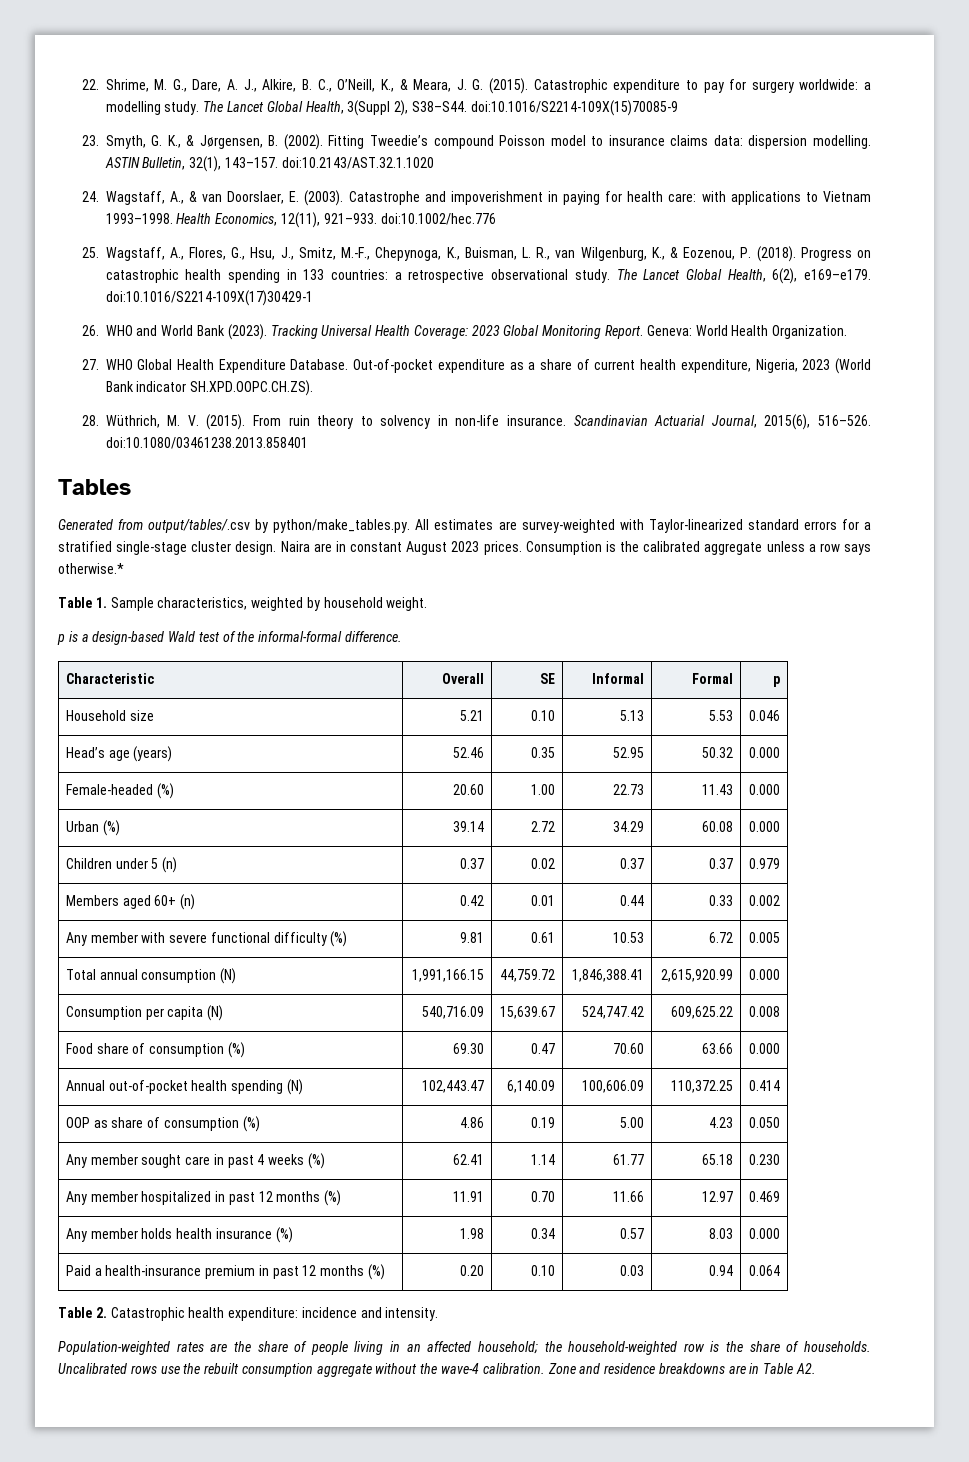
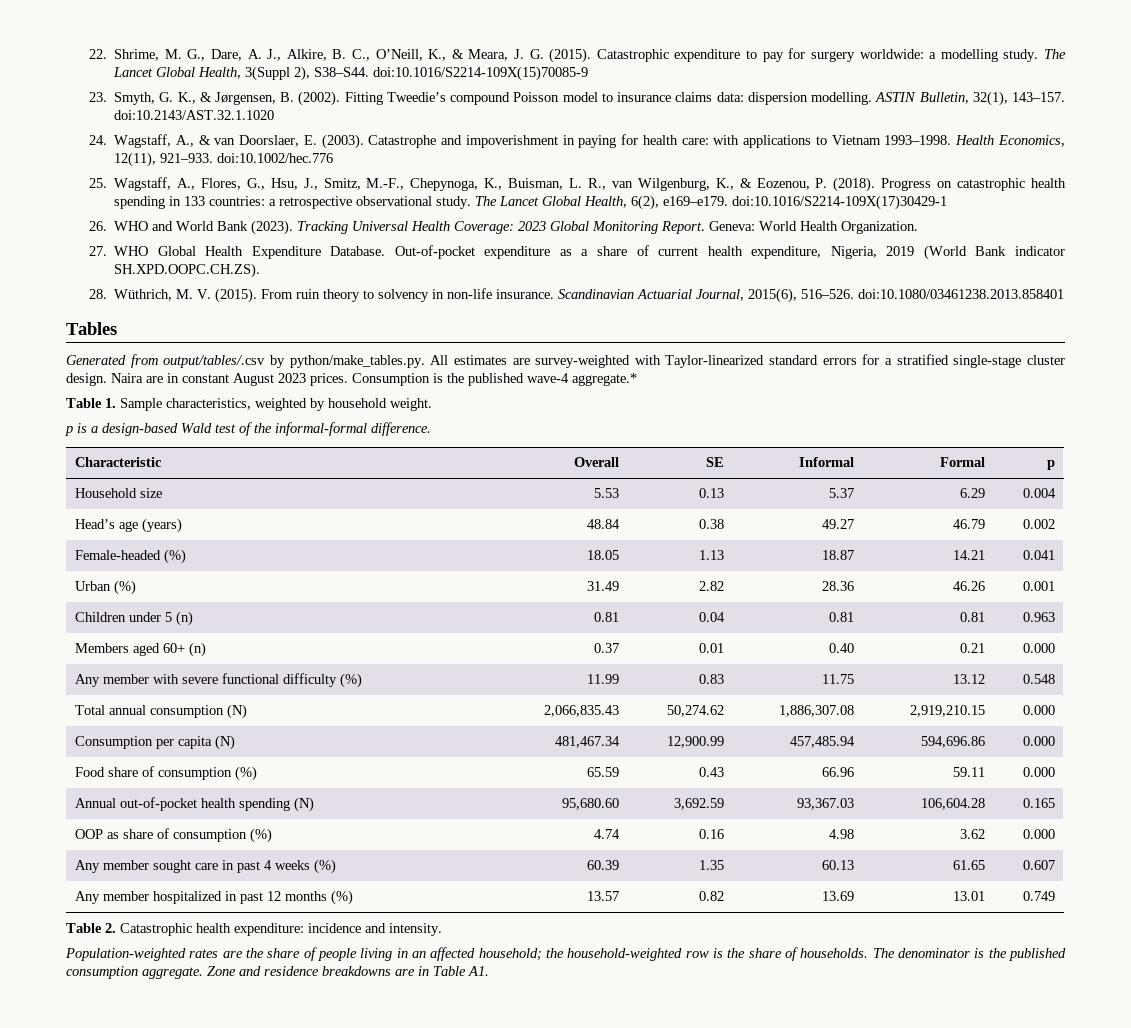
- Out-of-pocket expenditure as a share of current health expenditure, Nigeria, 2023 (World Bank indicator SH.XPD.OOPC.CH.ZS).
+ Out-of-pocket expenditure as a share of current health expenditure, Nigeria, 2019 (World Bank indicator SH.XPD.OOPC.CH.ZS).
- Consumption is the calibrated aggregate unless a row says otherwise.*
+ Consumption is the published wave-4 aggregate.*
- Household size | 5.21 | 0.10 | 5.13 | 5.53 | 0.046
- Head’s age (years) | 52.46 | 0.35 | 52.95 | 50.32 | 0.000
- Female-headed (%) | 20.60 | 1.00 | 22.73 | 11.43 | 0.000
- Urban (%) | 39.14 | 2.72 | 34.29 | 60.08 | 0.000
+ Household size | 5.53 | 0.13 | 5.37 | 6.29 | 0.004
+ Head’s age (years) | 48.84 | 0.38 | 49.27 | 46.79 | 0.002
+ Female-headed (%) | 18.05 | 1.13 | 18.87 | 14.21 | 0.041
+ Urban (%) | 31.49 | 2.82 | 28.36 | 46.26 | 0.001
- Children under 5 (n) | 0.37 | 0.02 | 0.37 | 0.37 | 0.979
+ Children under 5 (n) | 0.81 | 0.04 | 0.81 | 0.81 | 0.963
- Members aged 60+ (n) | 0.42 | 0.01 | 0.44 | 0.33 | 0.002
+ Members aged 60+ (n) | 0.37 | 0.01 | 0.40 | 0.21 | 0.000
- Any member with severe functional difficulty (%) | 9.81 | 0.61 | 10.53 | 6.72 | 0.005
+ Any member with severe functional difficulty (%) | 11.99 | 0.83 | 11.75 | 13.12 | 0.548
- Total annual consumption (N) | 1,991,166.15 | 44,759.72 | 1,846,388.41 | 2,615,920.99 | 0.000
+ Total annual consumption (N) | 2,066,835.43 | 50,274.62 | 1,886,307.08 | 2,919,210.15 | 0.000
- Consumption per capita (N) | 540,716.09 | 15,639.67 | 524,747.42 | 609,625.22 | 0.008
+ Consumption per capita (N) | 481,467.34 | 12,900.99 | 457,485.94 | 594,696.86 | 0.000
- Food share of consumption (%) | 69.30 | 0.47 | 70.60 | 63.66 | 0.000
+ Food share of consumption (%) | 65.59 | 0.43 | 66.96 | 59.11 | 0.000
- Annual out-of-pocket health spending (N) | 102,443.47 | 6,140.09 | 100,606.09 | 110,372.25 | 0.414
+ Annual out-of-pocket health spending (N) | 95,680.60 | 3,692.59 | 93,367.03 | 106,604.28 | 0.165
- OOP as share of consumption (%) | 4.86 | 0.19 | 5.00 | 4.23 | 0.050
+ OOP as share of consumption (%) | 4.74 | 0.16 | 4.98 | 3.62 | 0.000
- Any member sought care in past 4 weeks (%) | 62.41 | 1.14 | 61.77 | 65.18 | 0.230
+ Any member sought care in past 4 weeks (%) | 60.39 | 1.35 | 60.13 | 61.65 | 0.607
- Any member hospitalized in past 12 months (%) | 11.91 | 0.70 | 11.66 | 12.97 | 0.469
- Any member holds health insurance (%) | 1.98 | 0.34 | 0.57 | 8.03 | 0.000
- Paid a health-insurance premium in past 12 months (%) | 0.20 | 0.10 | 0.03 | 0.94 | 0.064
+ Any member hospitalized in past 12 months (%) | 13.57 | 0.82 | 13.69 | 13.01 | 0.749
- Uncalibrated rows use the rebuilt consumption aggregate without the wave-4 calibration.
+ The denominator is the published consumption aggregate.
- Zone and residence breakdowns are in Table A2.
+ Zone and residence breakdowns are in Table A1.

